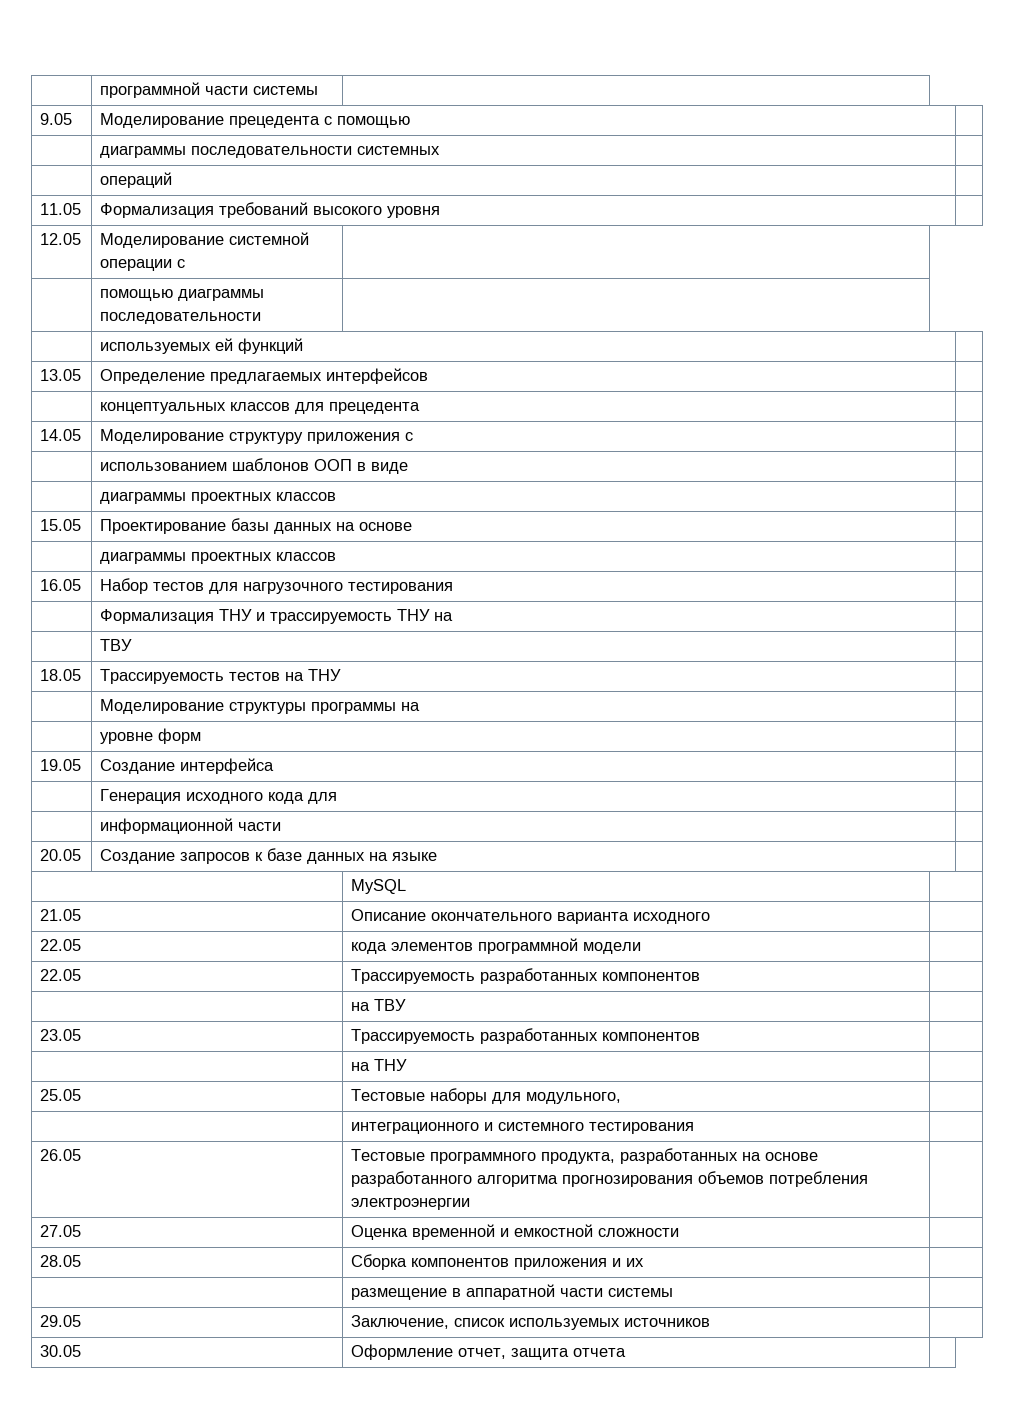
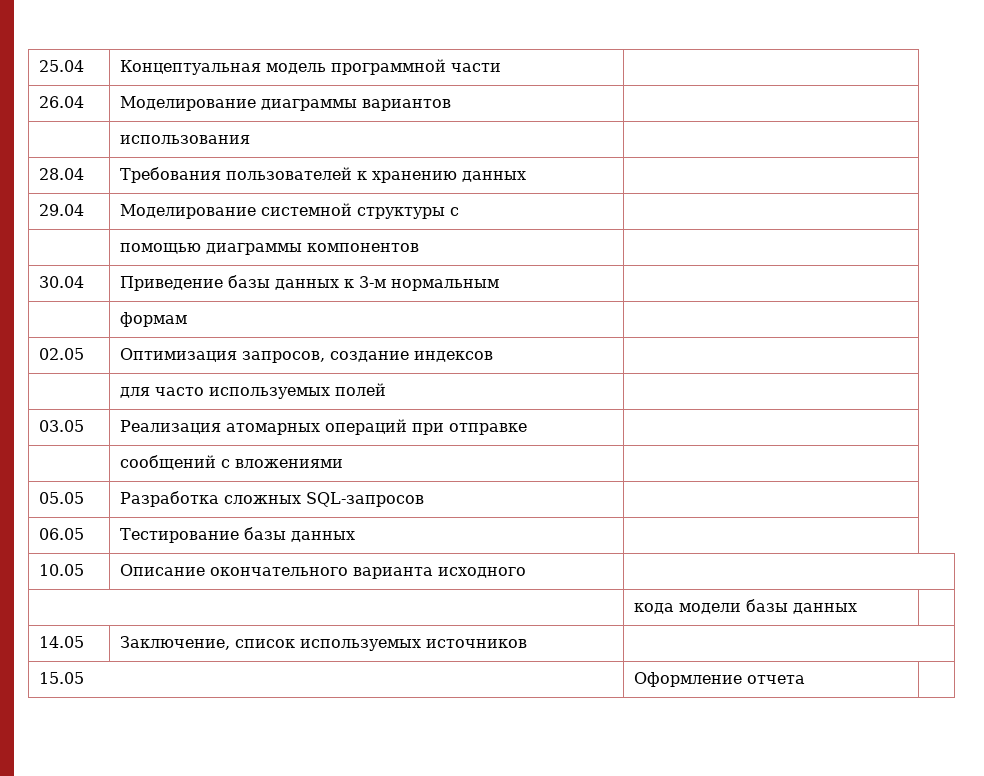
- | программной части системы |
- 9.05 | Моделирование прецедента с помощью |
- | диаграммы последовательности системных |
- | операций |
- 11.05 | Формализация требований высокого уровня |
- 12.05 | Моделирование системной операции с |
+ 25.04 | Концептуальная модель программной части |
+ 26.04 | Моделирование диаграммы вариантов |
+ | использования |
+ 28.04 | Требования пользователей к хранению данных |
+ 29.04 | Моделирование системной структуры с |
- | помощью диаграммы последовательности |
- | используемых ей функций |
- 13.05 | Определение предлагаемых интерфейсов |
- | концептуальных классов для прецедента |
- 14.05 | Моделирование структуру приложения с |
- | использованием шаблонов ООП в виде |
- | диаграммы проектных классов |
- 15.05 | Проектирование базы данных на основе |
- | диаграммы проектных классов |
- 16.05 | Набор тестов для нагрузочного тестирования |
- | Формализация ТНУ и трассируемость ТНУ на |
- | ТВУ |
- 18.05 | Трассируемость тестов на ТНУ |
- | Моделирование структуры программы на |
- | уровне форм |
- 19.05 | Создание интерфейса |
- | Генерация исходного кода для |
- | информационной части |
- 20.05 | Создание запросов к базе данных на языке |
- | MySQL |
- 21.05 | Описание окончательного варианта исходного |
+ | помощью диаграммы компонентов |
+ 30.04 | Приведение базы данных к 3-м нормальным |
+ | формам |
+ 02.05 | Оптимизация запросов, создание индексов |
+ | для часто используемых полей |
+ 03.05 | Реализация атомарных операций при отправке |
+ | сообщений с вложениями |
+ 05.05 | Разработка сложных SQL-запросов |
+ 06.05 | Тестирование базы данных |
+ 10.05 | Описание окончательного варианта исходного |
- 22.05 | кода элементов программной модели |
- 22.05 | Трассируемость разработанных компонентов |
- | на ТВУ |
- 23.05 | Трассируемость разработанных компонентов |
- | на ТНУ |
- 25.05 | Тестовые наборы для модульного, |
- | интеграционного и системного тестирования |
- 26.05 | Тестовые программного продукта, разработанных на основе разработанного алгоритма прогнозирования объемов потребления электроэнергии |
- 27.05 | Оценка временной и емкостной сложности |
- 28.05 | Сборка компонентов приложения и их |
- | размещение в аппаратной части системы |
- 29.05 | Заключение, список используемых источников |
+ | кода модели базы данных |
+ 14.05 | Заключение, список используемых источников |
- 30.05 | Оформление отчет, защита отчета |
+ 15.05 | Оформление отчета |

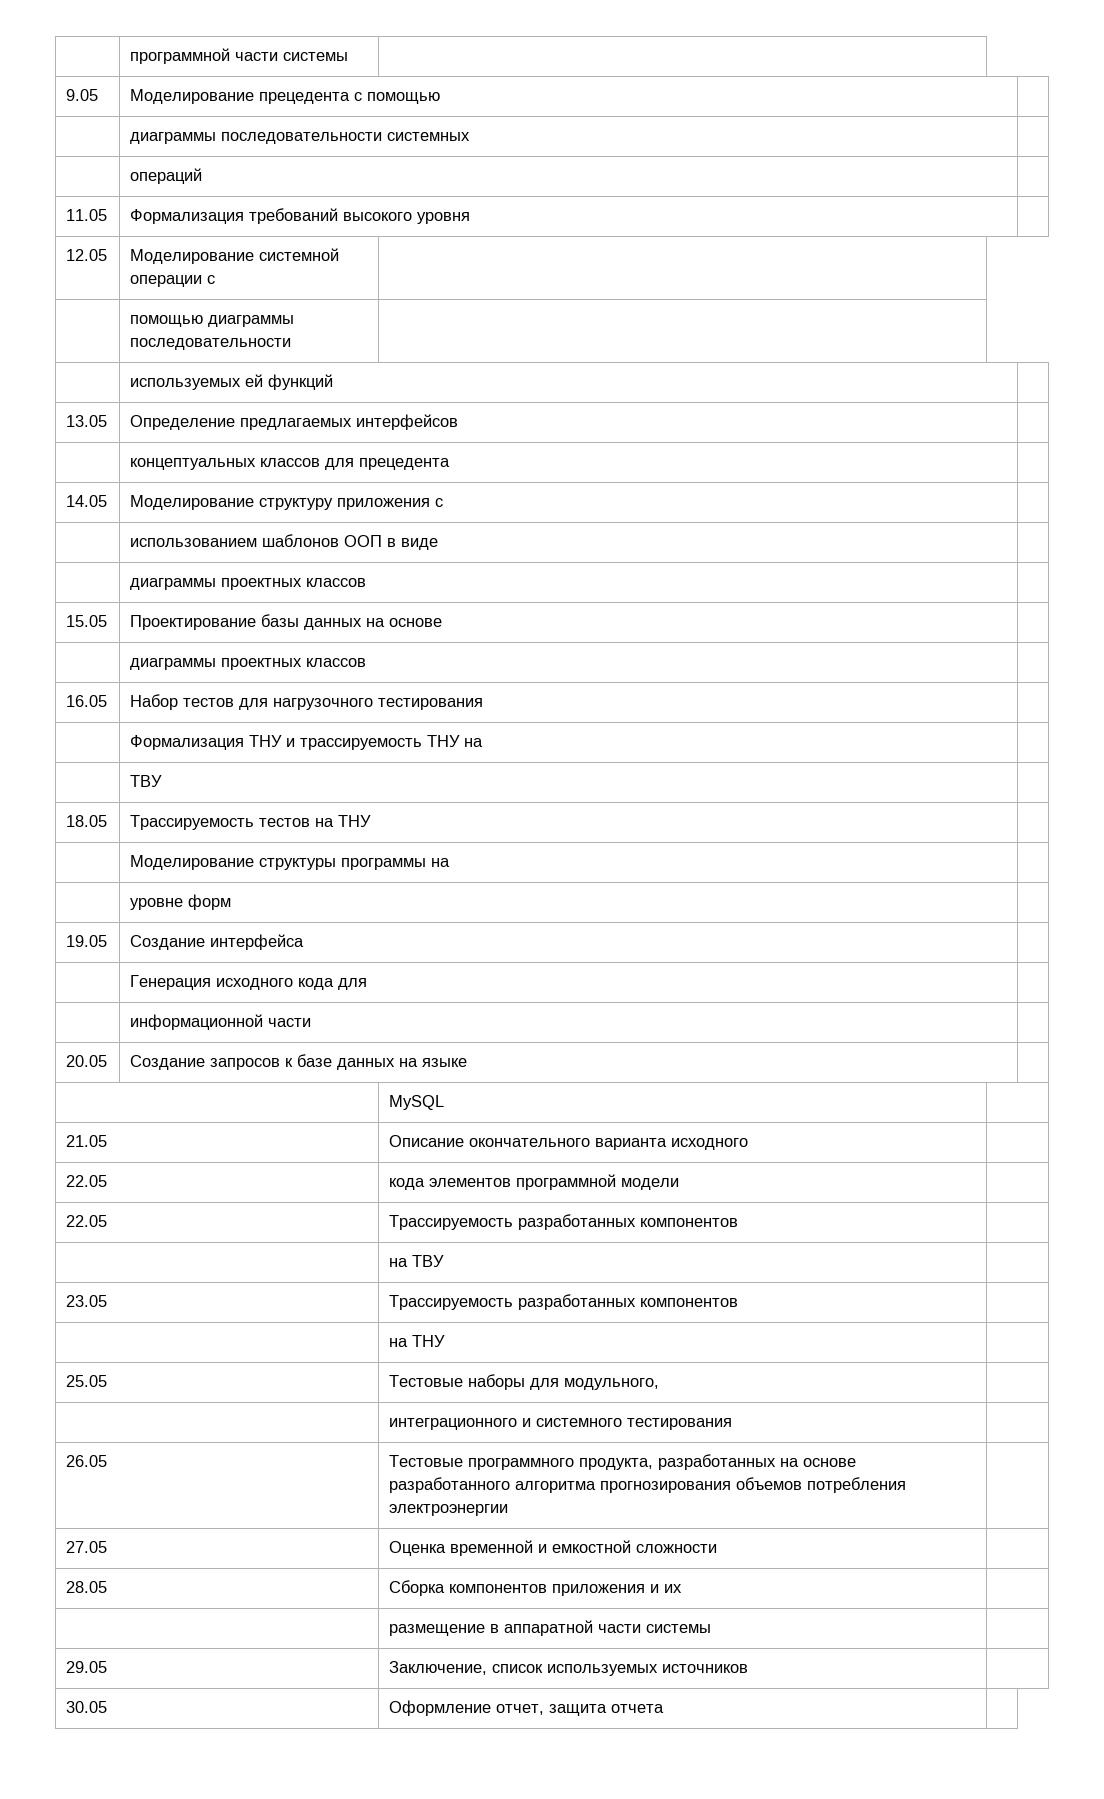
- 25.04 | Концептуальная модель программной части |
- 26.04 | Моделирование диаграммы вариантов |
- | использования |
- 28.04 | Требования пользователей к хранению данных |
- 29.04 | Моделирование системной структуры с |
+ | программной части системы |
+ 9.05 | Моделирование прецедента с помощью |
+ | диаграммы последовательности системных |
+ | операций |
+ 11.05 | Формализация требований высокого уровня |
+ 12.05 | Моделирование системной операции с |
- | помощью диаграммы компонентов |
- 30.04 | Приведение базы данных к 3-м нормальным |
- | формам |
- 02.05 | Оптимизация запросов, создание индексов |
- | для часто используемых полей |
- 03.05 | Реализация атомарных операций при отправке |
- | сообщений с вложениями |
- 05.05 | Разработка сложных SQL-запросов |
- 06.05 | Тестирование базы данных |
- 10.05 | Описание окончательного варианта исходного |
+ | помощью диаграммы последовательности |
+ | используемых ей функций |
+ 13.05 | Определение предлагаемых интерфейсов |
+ | концептуальных классов для прецедента |
+ 14.05 | Моделирование структуру приложения с |
+ | использованием шаблонов ООП в виде |
+ | диаграммы проектных классов |
+ 15.05 | Проектирование базы данных на основе |
+ | диаграммы проектных классов |
+ 16.05 | Набор тестов для нагрузочного тестирования |
+ | Формализация ТНУ и трассируемость ТНУ на |
+ | ТВУ |
+ 18.05 | Трассируемость тестов на ТНУ |
+ | Моделирование структуры программы на |
+ | уровне форм |
+ 19.05 | Создание интерфейса |
+ | Генерация исходного кода для |
+ | информационной части |
+ 20.05 | Создание запросов к базе данных на языке |
+ | MySQL |
+ 21.05 | Описание окончательного варианта исходного |
- | кода модели базы данных |
- 14.05 | Заключение, список используемых источников |
+ 22.05 | кода элементов программной модели |
+ 22.05 | Трассируемость разработанных компонентов |
+ | на ТВУ |
+ 23.05 | Трассируемость разработанных компонентов |
+ | на ТНУ |
+ 25.05 | Тестовые наборы для модульного, |
+ | интеграционного и системного тестирования |
+ 26.05 | Тестовые программного продукта, разработанных на основе разработанного алгоритма прогнозирования объемов потребления электроэнергии |
+ 27.05 | Оценка временной и емкостной сложности |
+ 28.05 | Сборка компонентов приложения и их |
+ | размещение в аппаратной части системы |
+ 29.05 | Заключение, список используемых источников |
- 15.05 | Оформление отчета |
+ 30.05 | Оформление отчет, защита отчета |

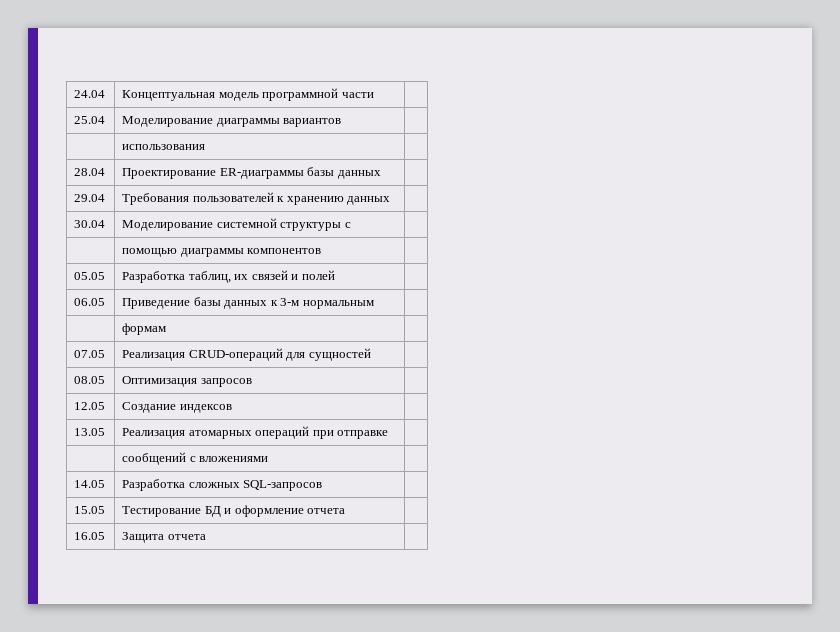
- | программной части системы |
- 9.05 | Моделирование прецедента с помощью |
- | диаграммы последовательности системных |
- | операций |
- 11.05 | Формализация требований высокого уровня |
- 12.05 | Моделирование системной операции с |
+ 24.04 | Концептуальная модель программной части |
+ 25.04 | Моделирование диаграммы вариантов |
+ | использования |
+ 28.04 | Проектирование ER-диаграммы базы данных |
+ 29.04 | Требования пользователей к хранению данных |
+ 30.04 | Моделирование системной структуры с |
- | помощью диаграммы последовательности |
- | используемых ей функций |
- 13.05 | Определение предлагаемых интерфейсов |
- | концептуальных классов для прецедента |
- 14.05 | Моделирование структуру приложения с |
- | использованием шаблонов ООП в виде |
- | диаграммы проектных классов |
- 15.05 | Проектирование базы данных на основе |
- | диаграммы проектных классов |
- 16.05 | Набор тестов для нагрузочного тестирования |
- | Формализация ТНУ и трассируемость ТНУ на |
- | ТВУ |
- 18.05 | Трассируемость тестов на ТНУ |
- | Моделирование структуры программы на |
- | уровне форм |
- 19.05 | Создание интерфейса |
- | Генерация исходного кода для |
- | информационной части |
- 20.05 | Создание запросов к базе данных на языке |
- | MySQL |
- 21.05 | Описание окончательного варианта исходного |
- 22.05 | кода элементов программной модели |
- 22.05 | Трассируемость разработанных компонентов |
- | на ТВУ |
- 23.05 | Трассируемость разработанных компонентов |
- | на ТНУ |
- 25.05 | Тестовые наборы для модульного, |
- | интеграционного и системного тестирования |
- 26.05 | Тестовые программного продукта, разработанных на основе разработанного алгоритма прогнозирования объемов потребления электроэнергии |
- 27.05 | Оценка временной и емкостной сложности |
- 28.05 | Сборка компонентов приложения и их |
- | размещение в аппаратной части системы |
- 29.05 | Заключение, список используемых источников |
- 30.05 | Оформление отчет, защита отчета |
+ | помощью диаграммы компонентов |
+ 05.05 | Разработка таблиц, их связей и полей |
+ 06.05 | Приведение базы данных к 3-м нормальным |
+ | формам |
+ 07.05 | Реализация CRUD-операций для сущностей |
+ 08.05 | Оптимизация запросов |
+ 12.05 | Создание индексов |
+ 13.05 | Реализация атомарных операций при отправке |
+ | сообщений с вложениями |
+ 14.05 | Разработка сложных SQL-запросов |
+ 15.05 | Тестирование БД и оформление отчета |
+ 16.05 | Защита отчета |

